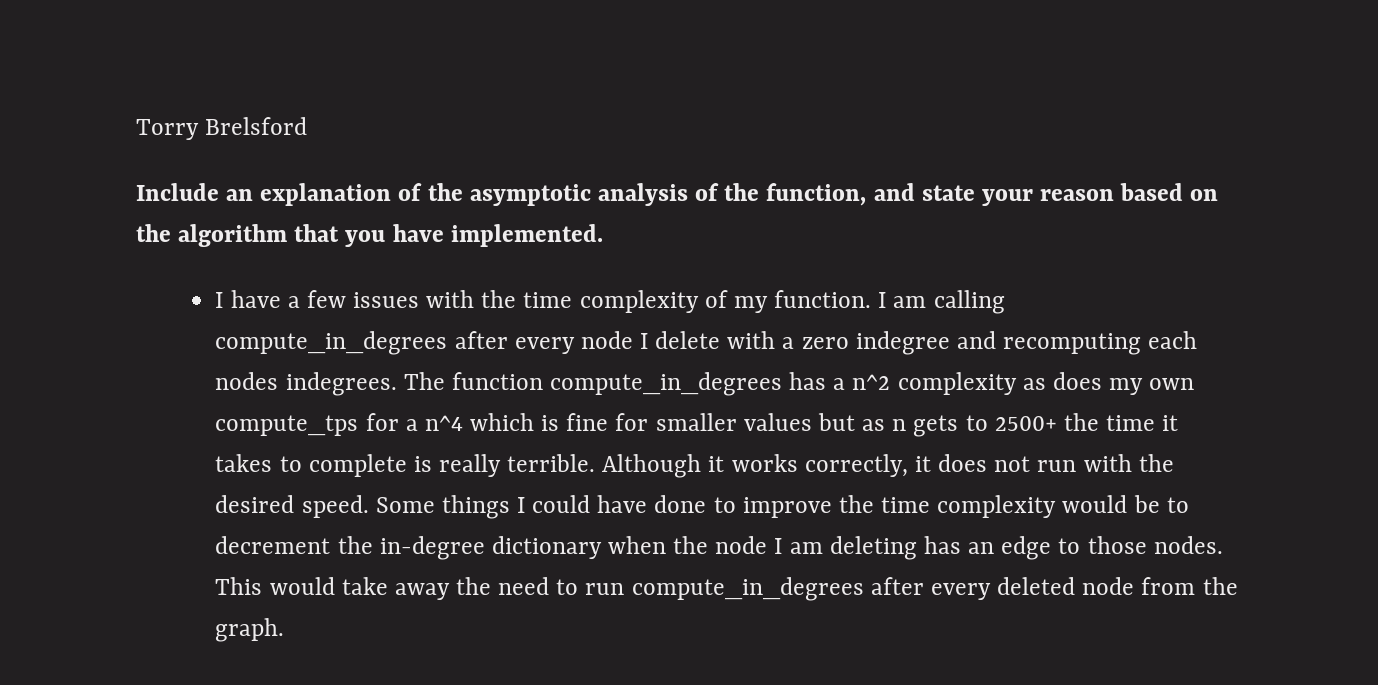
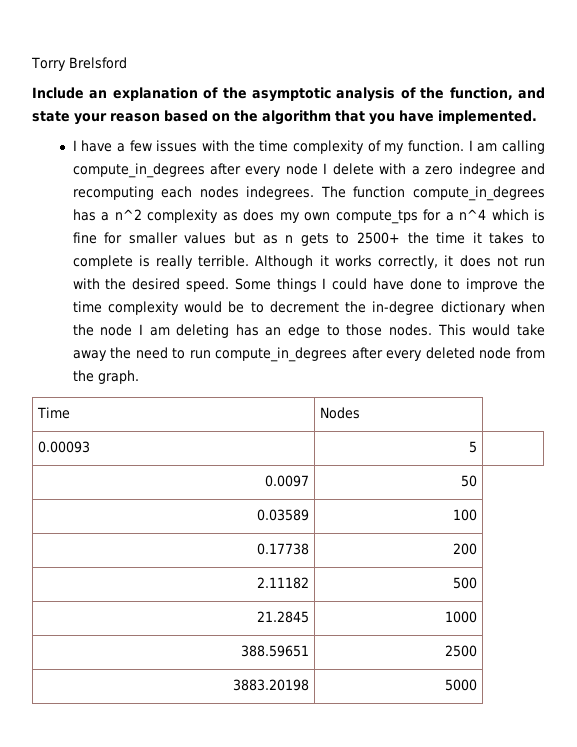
+ Time | Nodes
+ 0.00093 | 5 |
+ 0.0097 | 50
+ 0.03589 | 100
+ 0.17738 | 200
+ 2.11182 | 500
+ 21.2845 | 1000
+ 388.59651 | 2500
+ 3883.20198 | 5000

